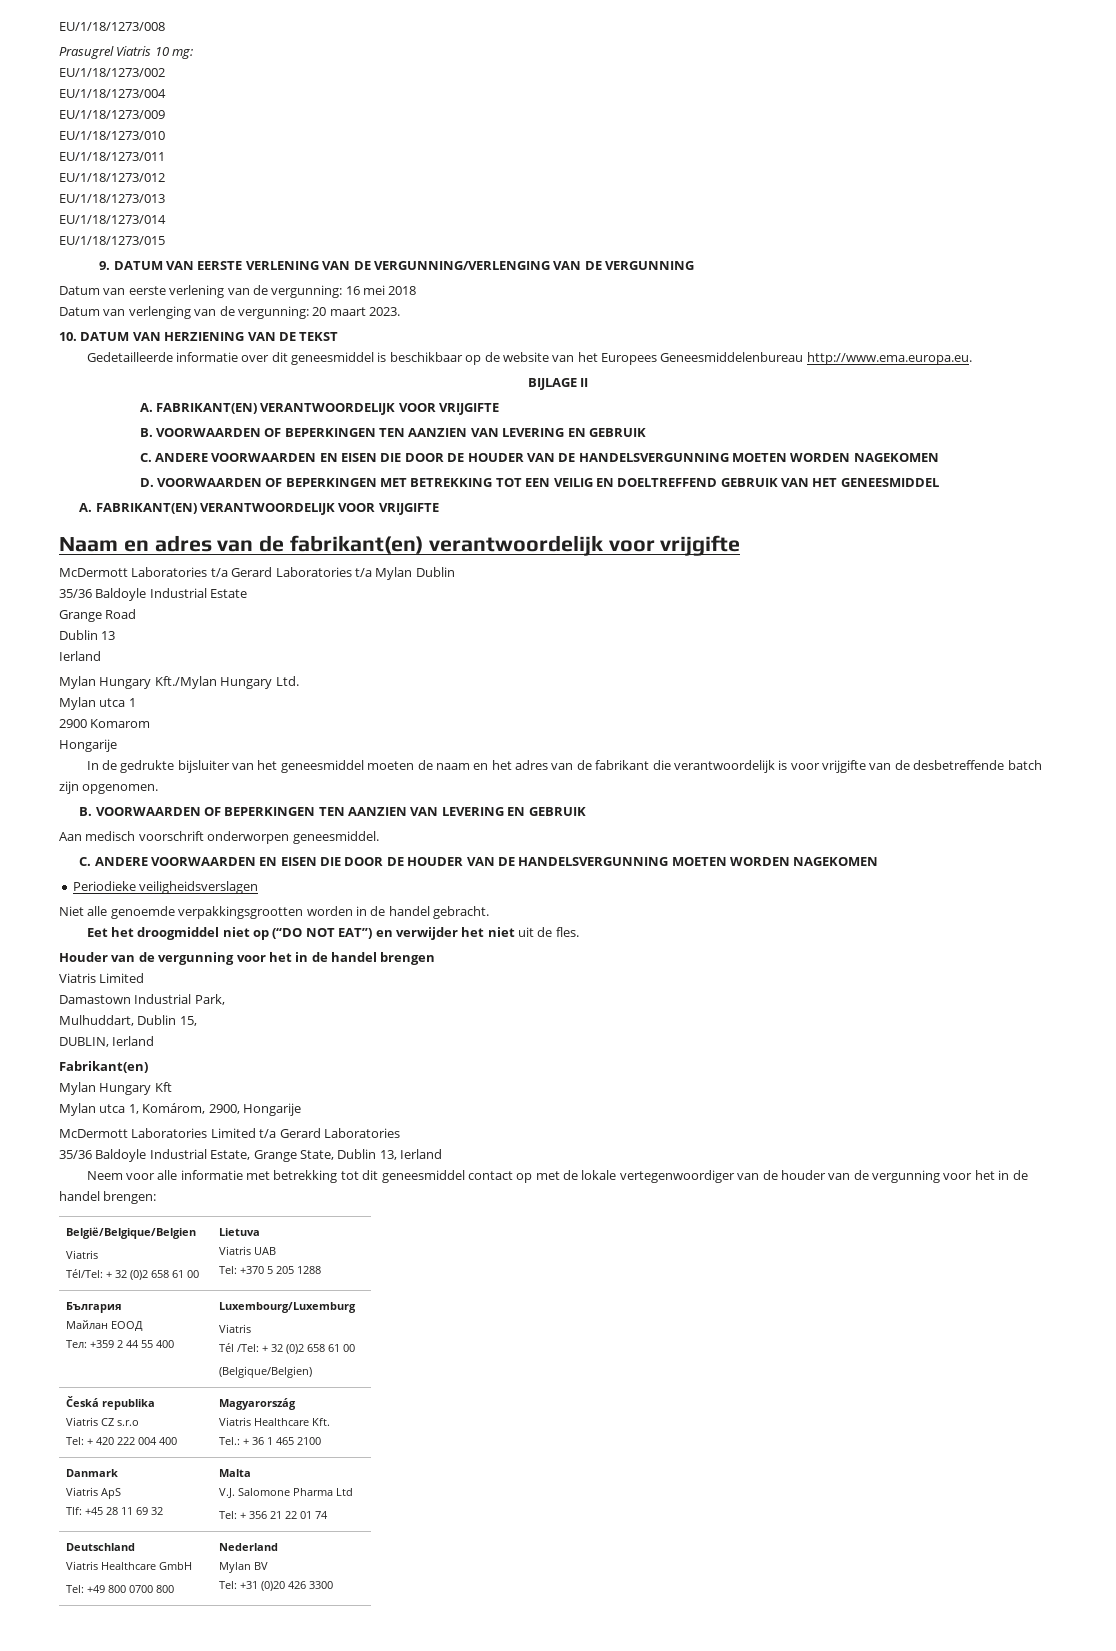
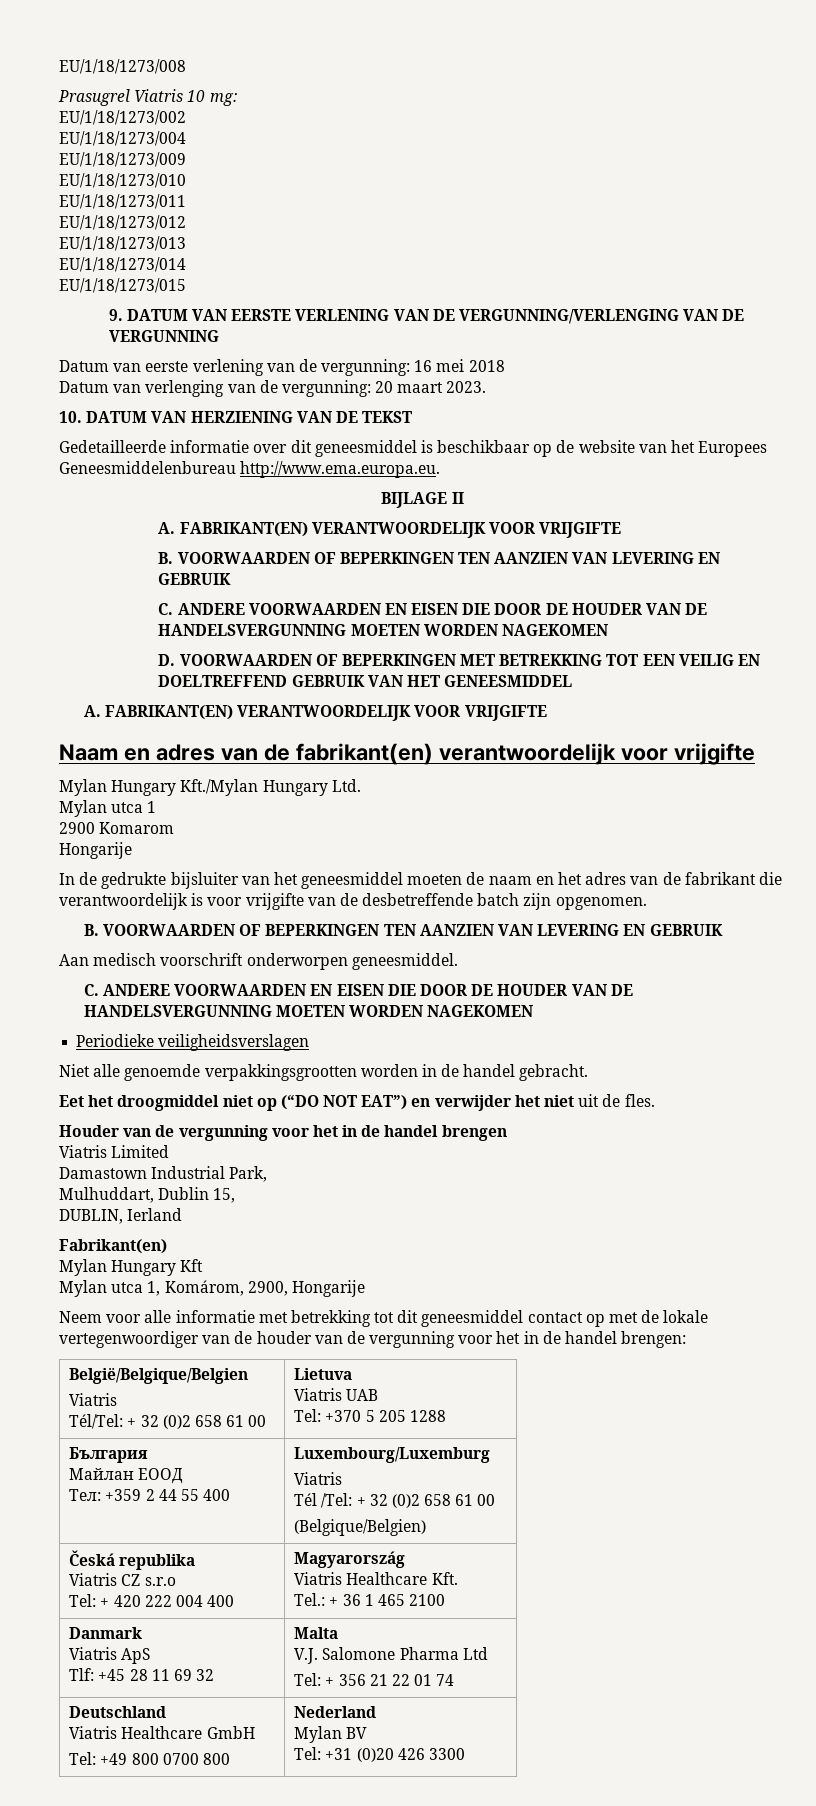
- McDermott Laboratories t/a Gerard Laboratories t/a Mylan Dublin
- 35/36 Baldoyle Industrial Estate
- Grange Road
- Dublin 13
- Ierland
- McDermott Laboratories Limited t/a Gerard Laboratories
- 35/36 Baldoyle Industrial Estate, Grange State, Dublin 13, Ierland

